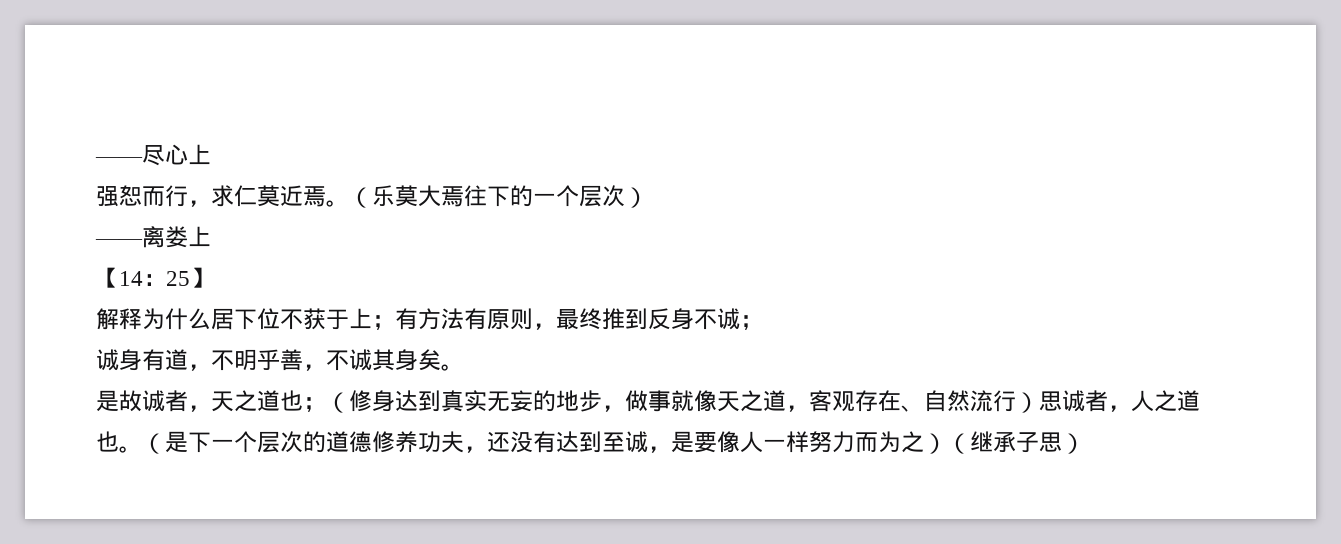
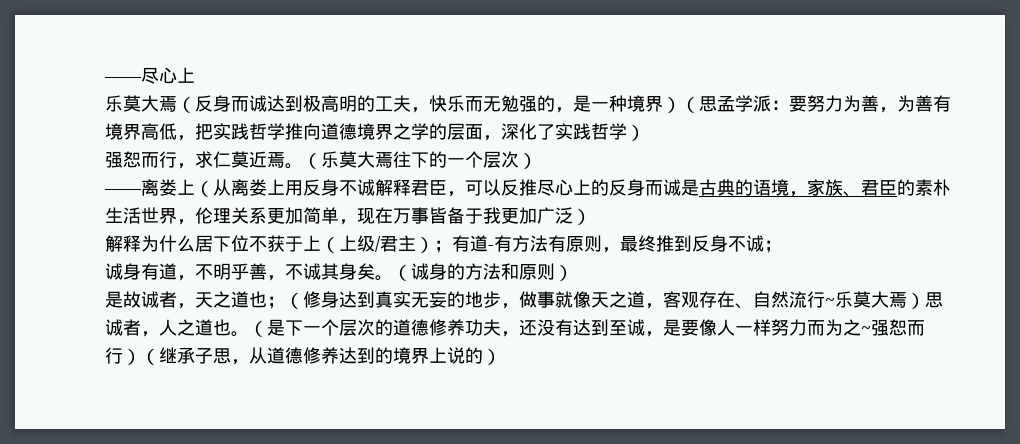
+ 乐莫大焉（反身而诚达到极高明的工夫，快乐而无勉强的，是一种境界）（思孟学派：要努力为善，为善有境界高低，把实践哲学推向道德境界之学的层面，深化了实践哲学）
- ——离娄上
- 【14：25】
+ ——离娄上（从离娄上用反身不诚解释君臣，可以反推尽心上的反身而诚是古典的语境，家族、君臣的素朴生活世界，伦理关系更加简单，现在万事皆备于我更加广泛）
- 解释为什么居下位不获于上；有方法有原则，最终推到反身不诚；
+ 解释为什么居下位不获于上（上级/君主）；有道-有方法有原则，最终推到反身不诚；
+ （诚身的方法和原则）
- 是故诚者，天之道也；（修身达到真实无妄的地步，做事就像天之道，客观存在、自然流行）思诚者，人之道也。
+ 是故诚者，天之道也；（修身达到真实无妄的地步，做事就像天之道，客观存在、自然流行~乐莫大焉）思诚者，人之道也。
- （是下一个层次的道德修养功夫，还没有达到至诚，是要像人一样努力而为之）（继承子思）
+ （是下一个层次的道德修养功夫，还没有达到至诚，是要像人一样努力而为之~强恕而行）（继承子思，从道德修养达到的境界上说的）

